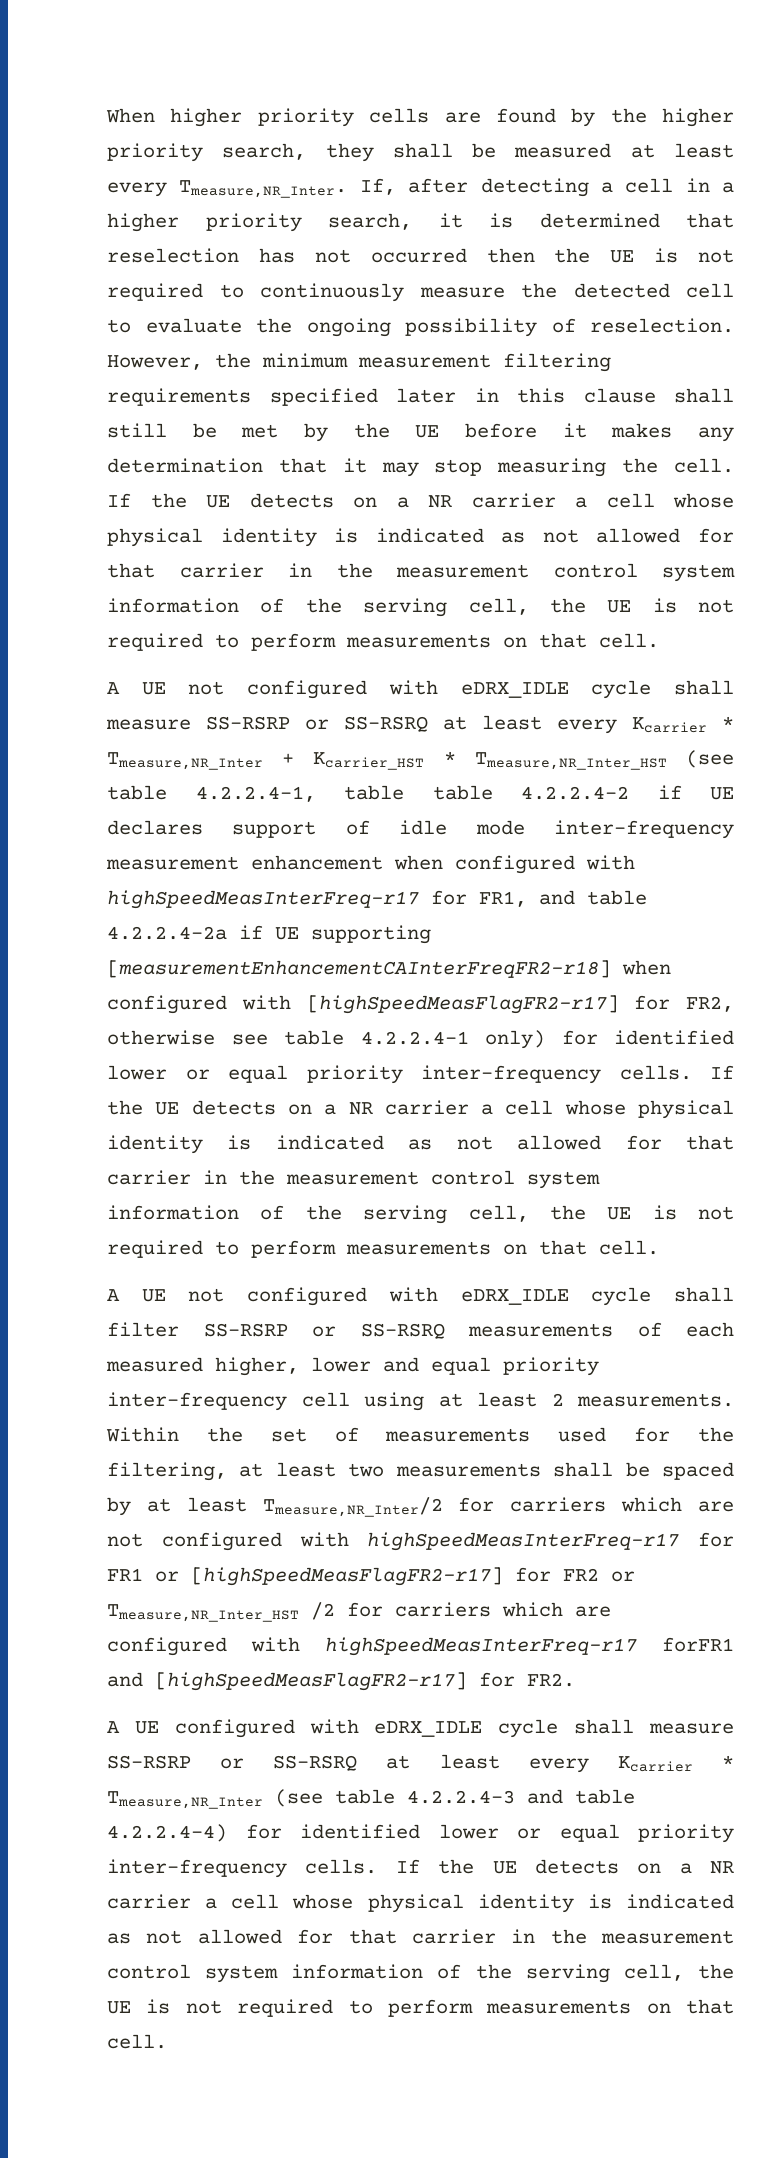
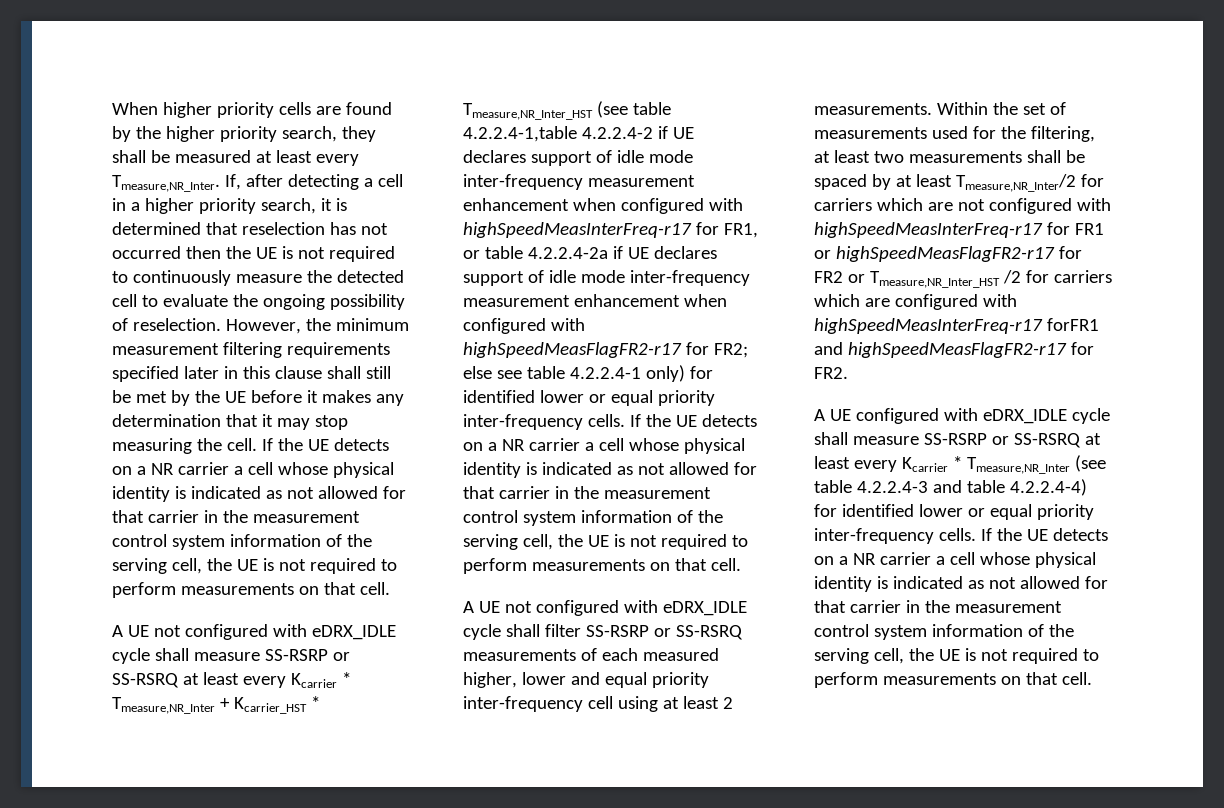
- A UE not configured with eDRX_IDLE cycle shall measure SS-RSRP or SS-RSRQ at least every Kcarrier * Tmeasure,NR_Inter + Kcarrier_HST * Tmeasure,NR_Inter_HST (see table 4.2.2.4-1, table table 4.2.2.4-2 if UE declares support of idle mode inter-frequency measurement enhancement when configured with highSpeedMeasInterFreq-r17 for FR1, and table 4.2.2.4-2a if UE supporting [measurementEnhancementCAInterFreqFR2-r18] when configured with [highSpeedMeasFlagFR2-r17] for FR2, otherwise see table 4.2.2.4-1 only) for identified lower or equal priority inter-frequency cells.
+ A UE not configured with eDRX_IDLE cycle shall measure SS-RSRP or SS-RSRQ at least every Kcarrier * Tmeasure,NR_Inter + Kcarrier_HST * Tmeasure,NR_Inter_HST (see table 4.2.2.4-1,table 4.2.2.4-2 if UE declares support of idle mode inter-frequency measurement enhancement when configured with highSpeedMeasInterFreq-r17 for FR1, or table 4.2.2.4-2a if UE declares support of idle mode inter-frequency measurement enhancement when configured with highSpeedMeasFlagFR2-r17 for FR2; else see table 4.2.2.4-1 only) for identified lower or equal priority inter-frequency cells.
- Within the set of measurements used for the filtering, at least two measurements shall be spaced by at least Tmeasure,NR_Inter/2 for carriers which are not configured with highSpeedMeasInterFreq-r17 for FR1 or [highSpeedMeasFlagFR2-r17] for FR2 or Tmeasure,NR_Inter_HST /2 for carriers which are configured with highSpeedMeasInterFreq-r17 forFR1 and [highSpeedMeasFlagFR2-r17] for FR2.
+ Within the set of measurements used for the filtering, at least two measurements shall be spaced by at least Tmeasure,NR_Inter/2 for carriers which are not configured with highSpeedMeasInterFreq-r17 for FR1 or highSpeedMeasFlagFR2-r17 for FR2 or Tmeasure,NR_Inter_HST /2 for carriers which are configured with highSpeedMeasInterFreq-r17 forFR1 and highSpeedMeasFlagFR2-r17 for FR2.

